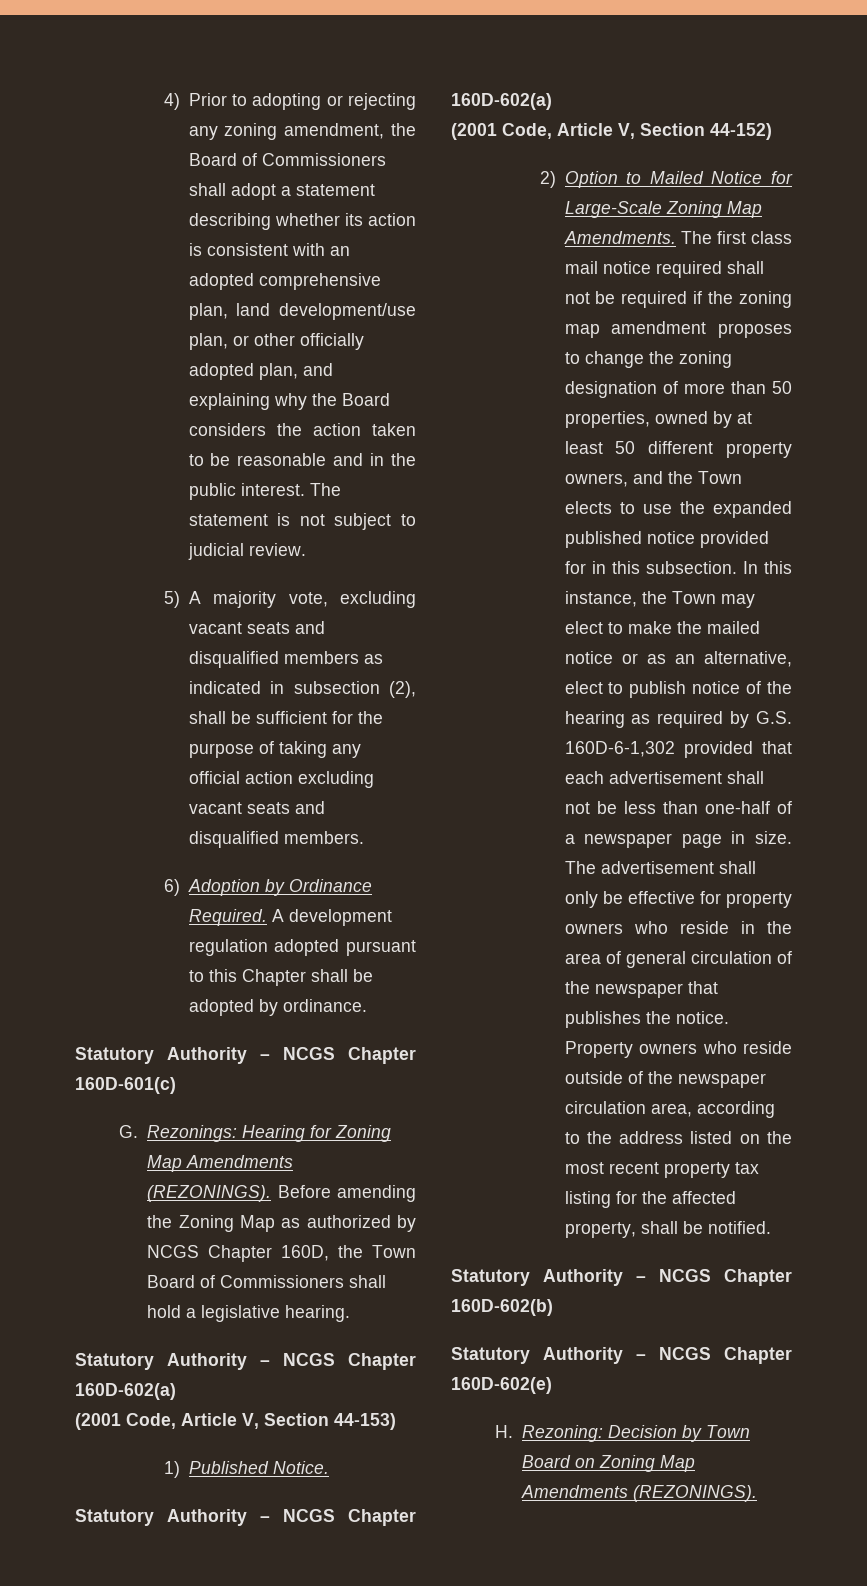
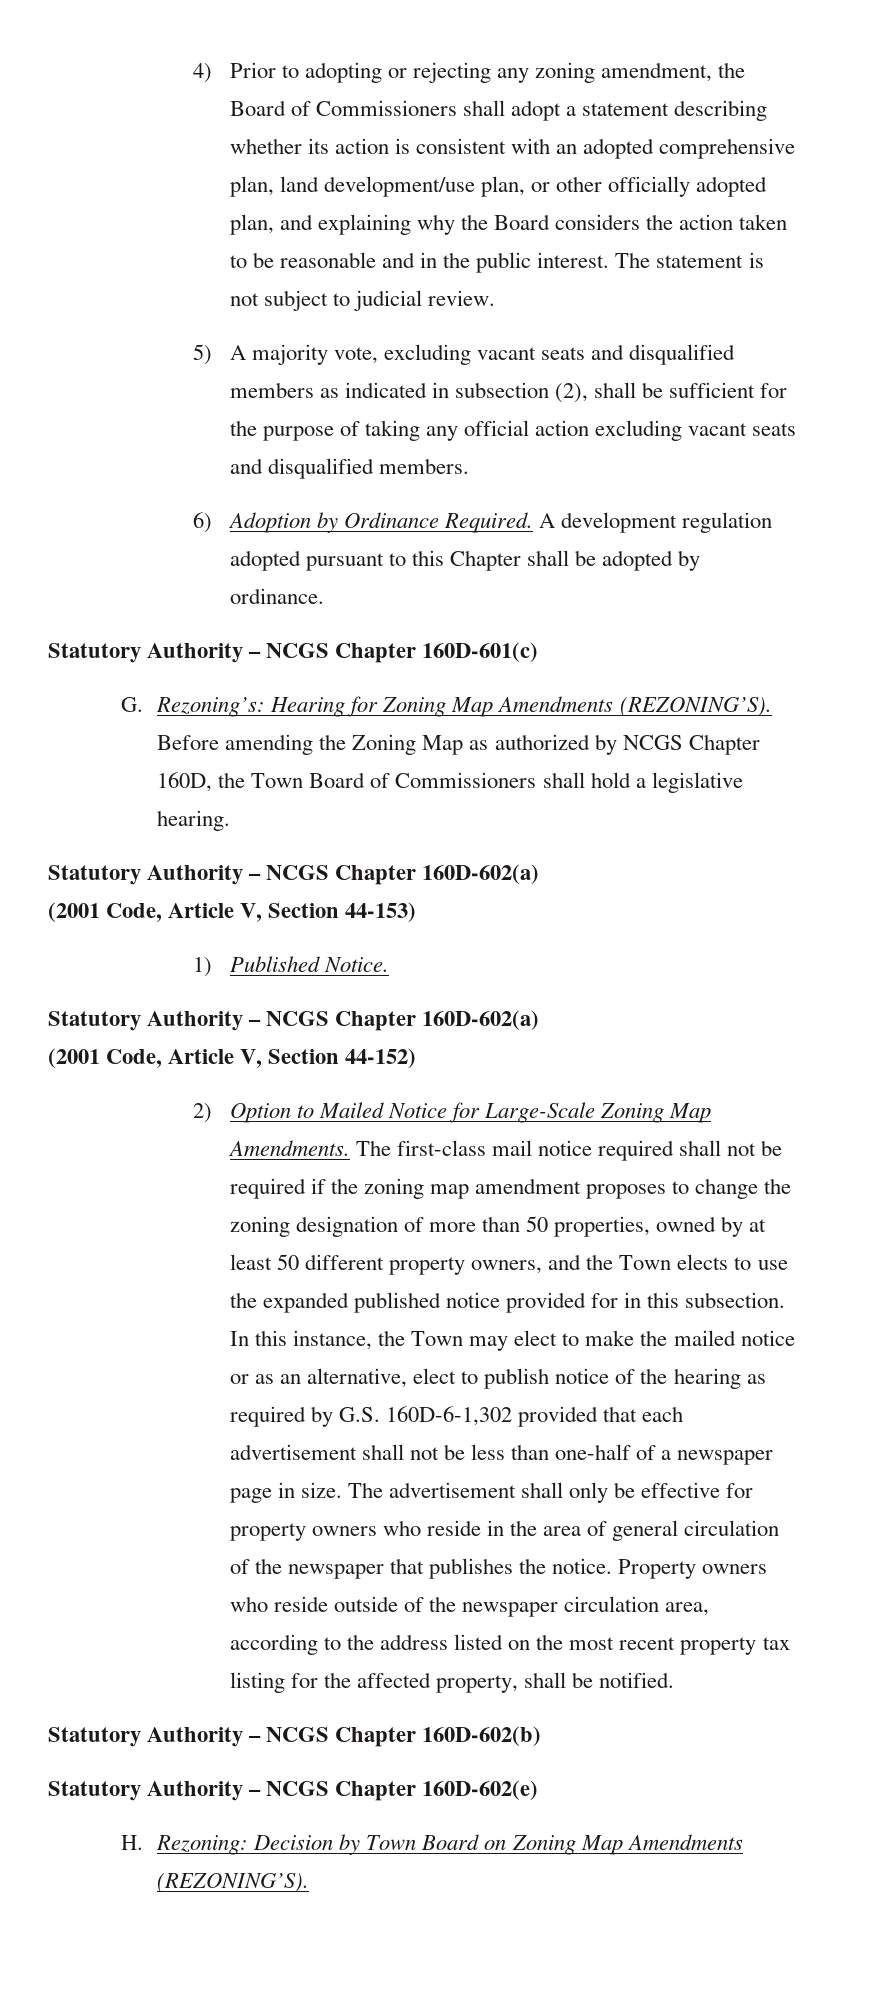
- G. Rezonings: Hearing for Zoning Map Amendments (REZONINGS).
+ G. Rezoning’s: Hearing for Zoning Map Amendments (REZONING’S).
- The first class mail notice required shall not be required if the zoning map amendment proposes to change the zoning designation of more than 50 properties, owned by at least 50 different property owners, and the Town elects to use the expanded published notice provided for in this subsection.
+ The first-class mail notice required shall not be required if the zoning map amendment proposes to change the zoning designation of more than 50 properties, owned by at least 50 different property owners, and the Town elects to use the expanded published notice provided for in this subsection.
- H. Rezoning: Decision by Town Board on Zoning Map Amendments (REZONINGS).
+ H. Rezoning: Decision by Town Board on Zoning Map Amendments (REZONING’S).

